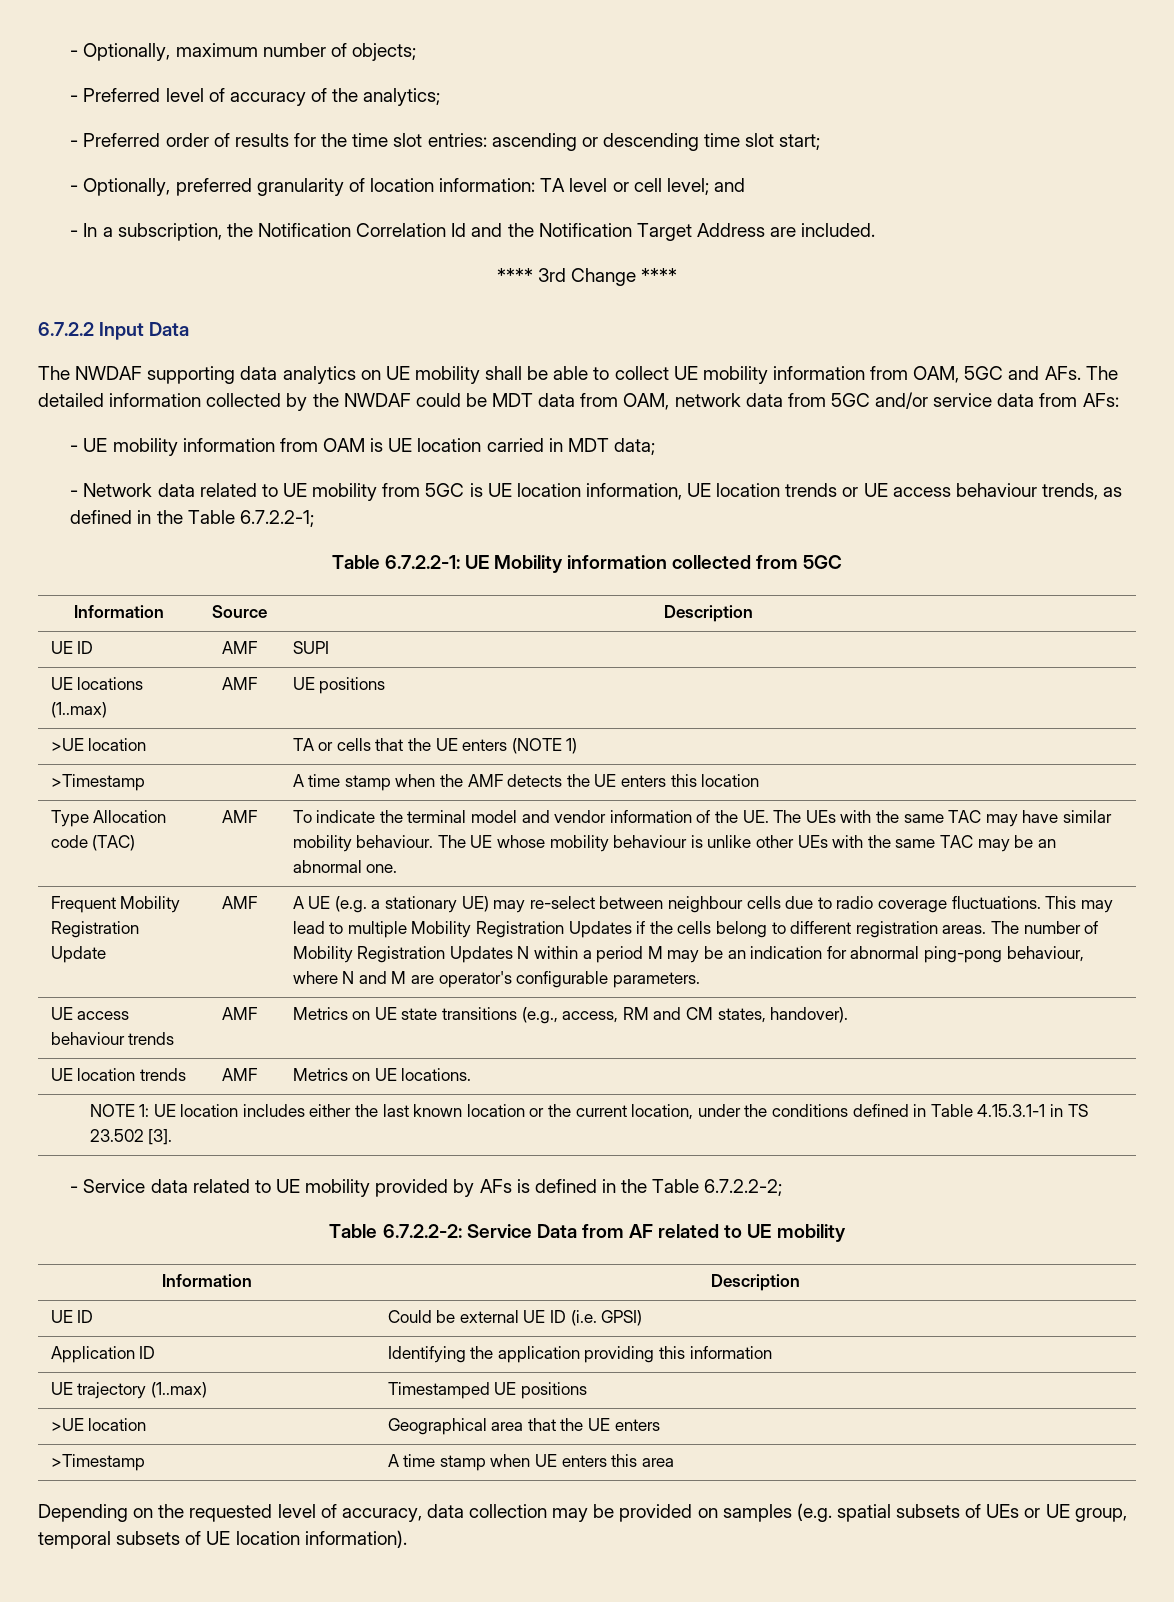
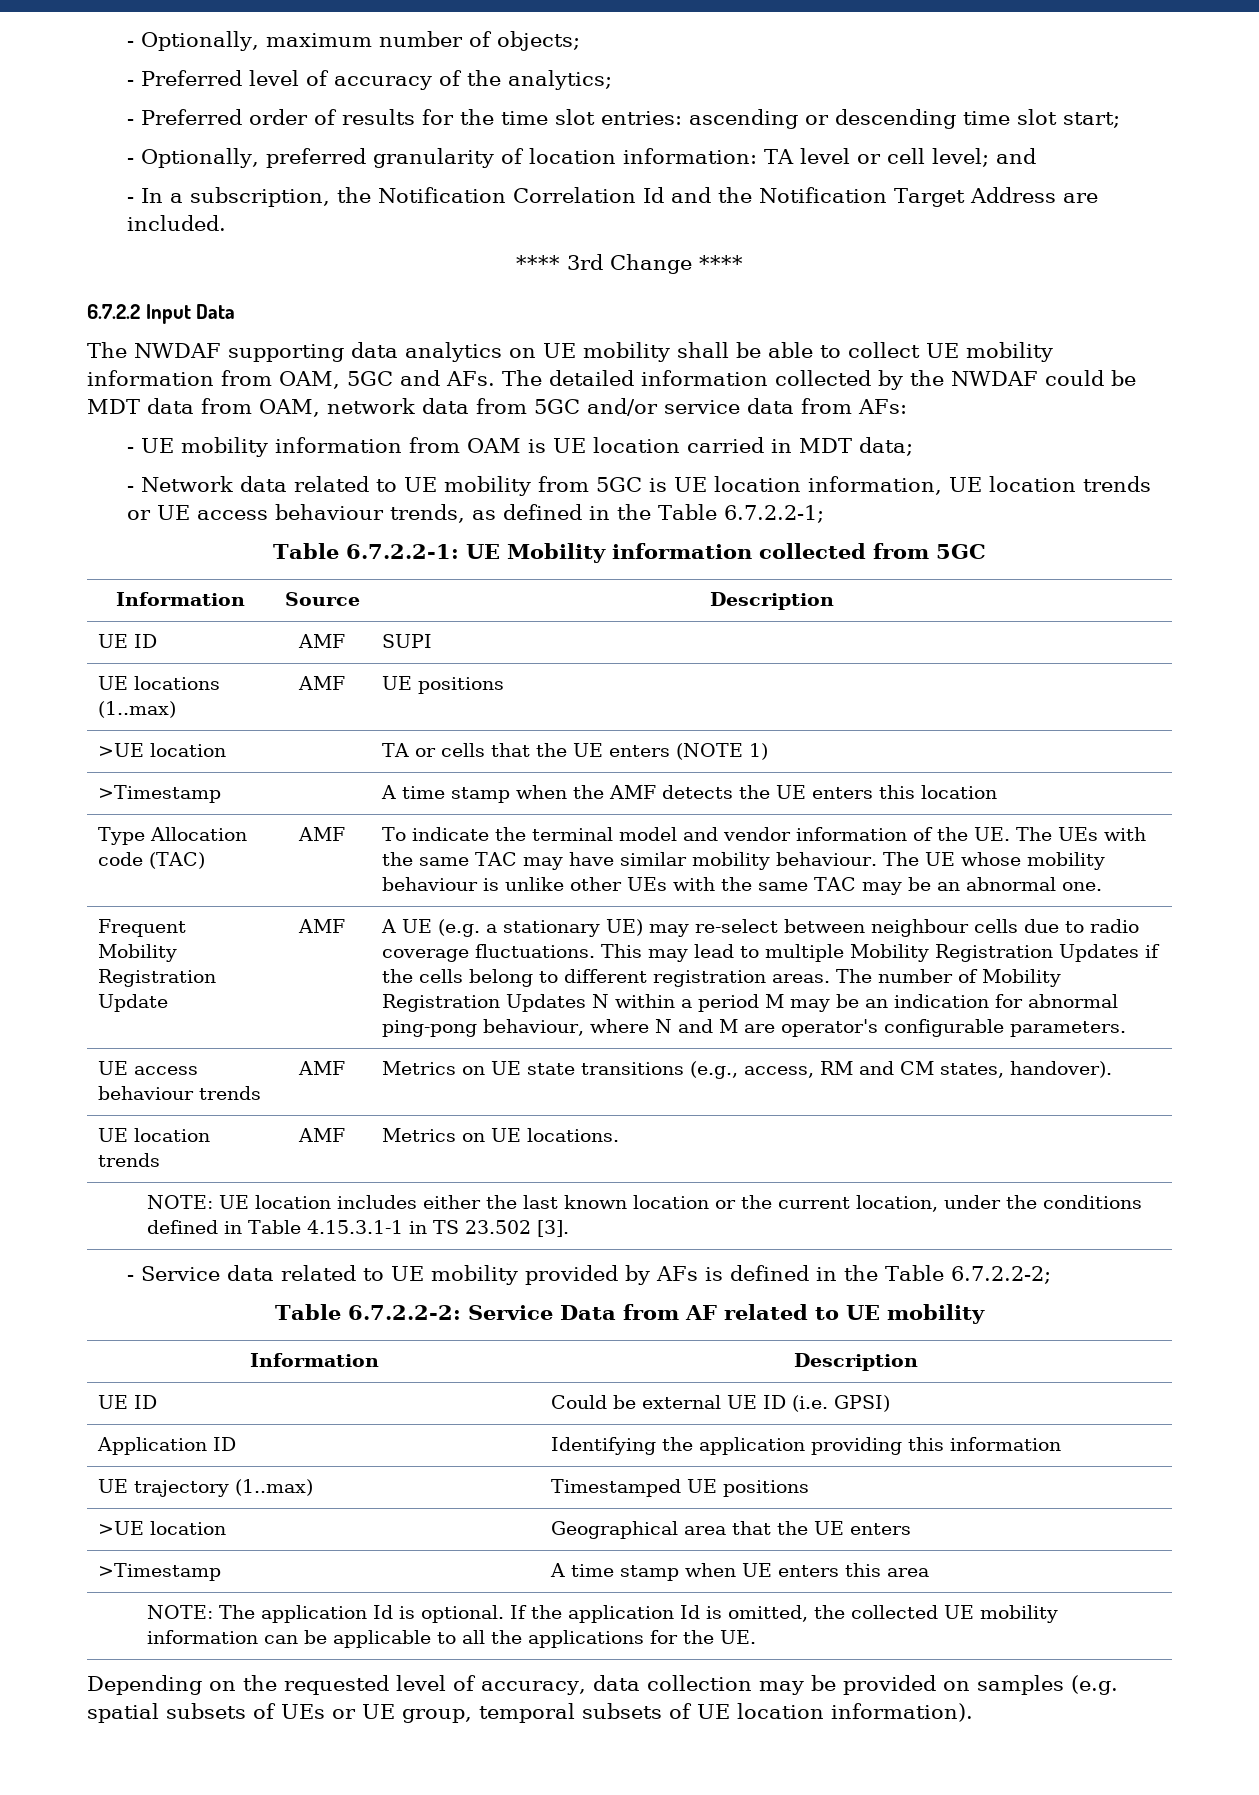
- NOTE 1: UE location includes either the last known location or the current location, under the conditions defined in Table 4.15.3.1-1 in TS 23.502 [3].
+ NOTE: UE location includes either the last known location or the current location, under the conditions defined in Table 4.15.3.1-1 in TS 23.502 [3].
+ NOTE: The application Id is optional. If the application Id is omitted, the collected UE mobility information can be applicable to all the applications for the UE.

